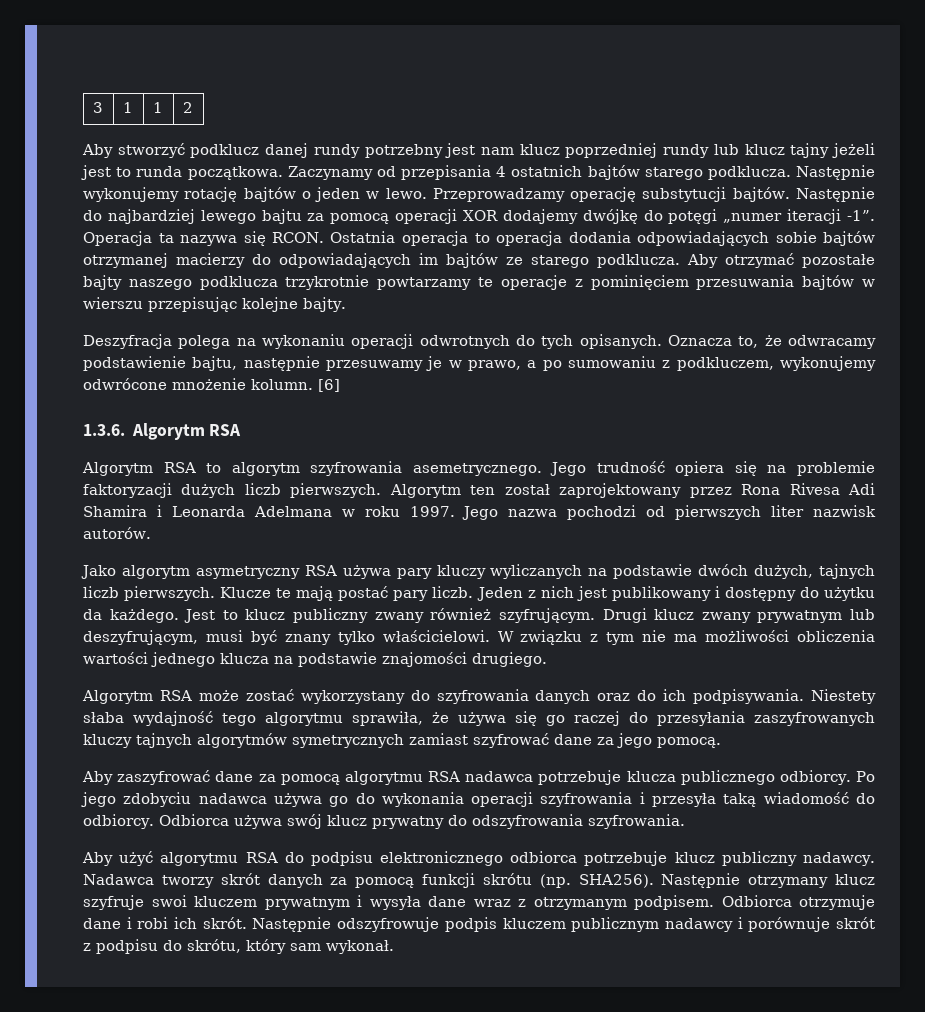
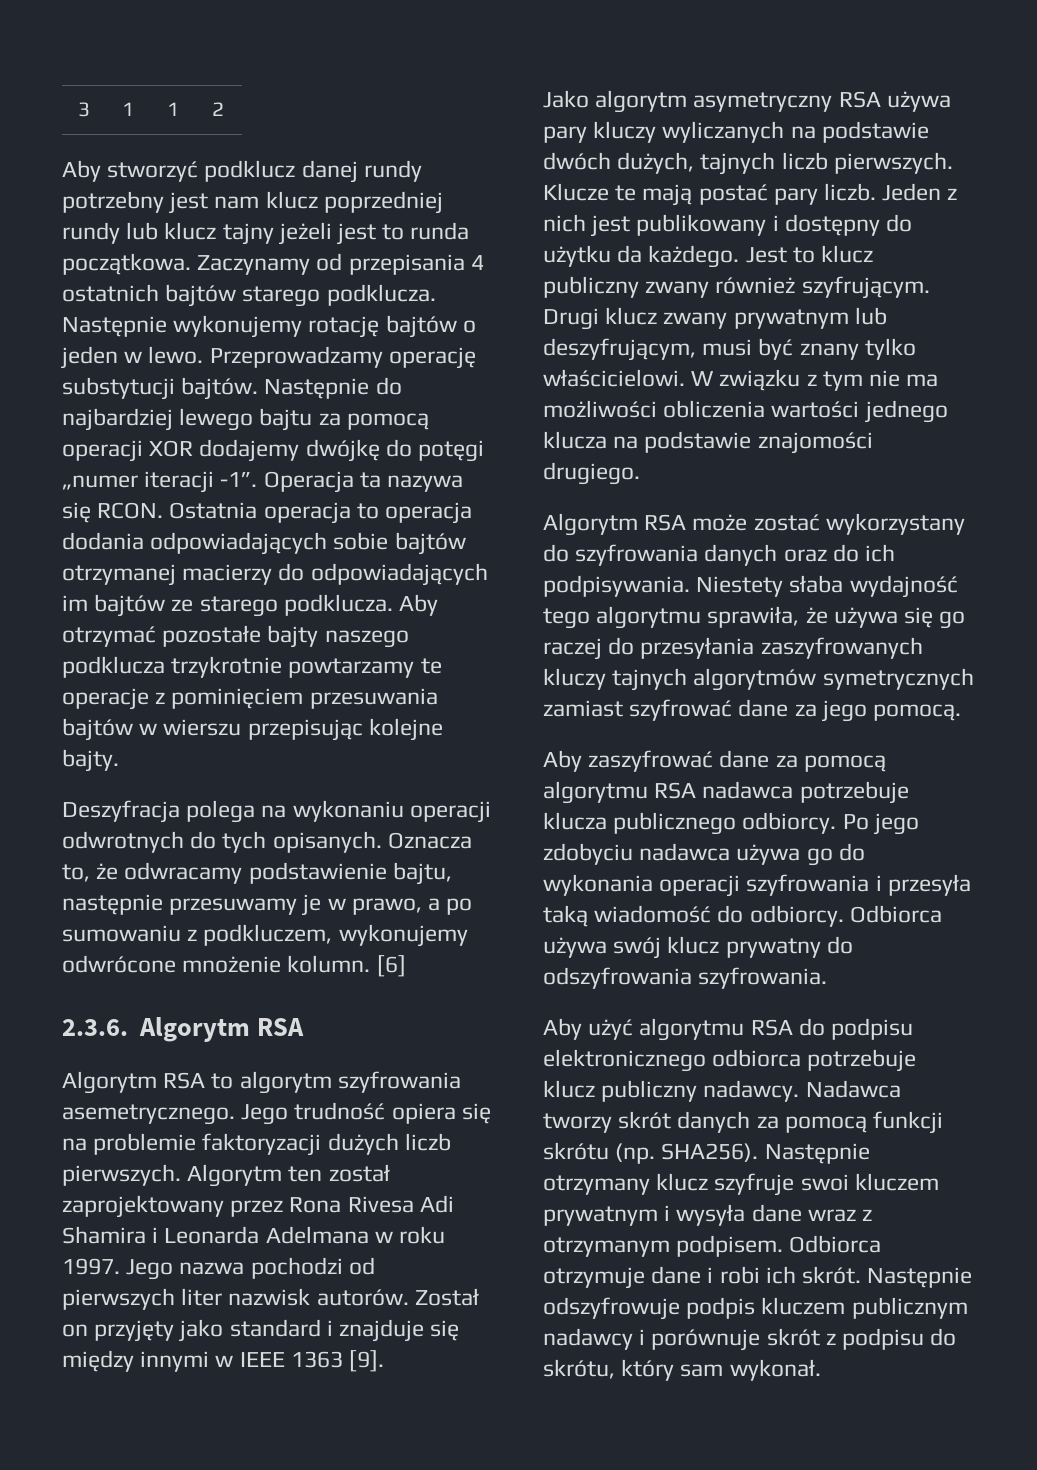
- 1.3.6. Algorytm RSA
+ 2.3.6. Algorytm RSA
+ Został on przyjęty jako standard i znajduje się między innymi w IEEE 1363 [9].

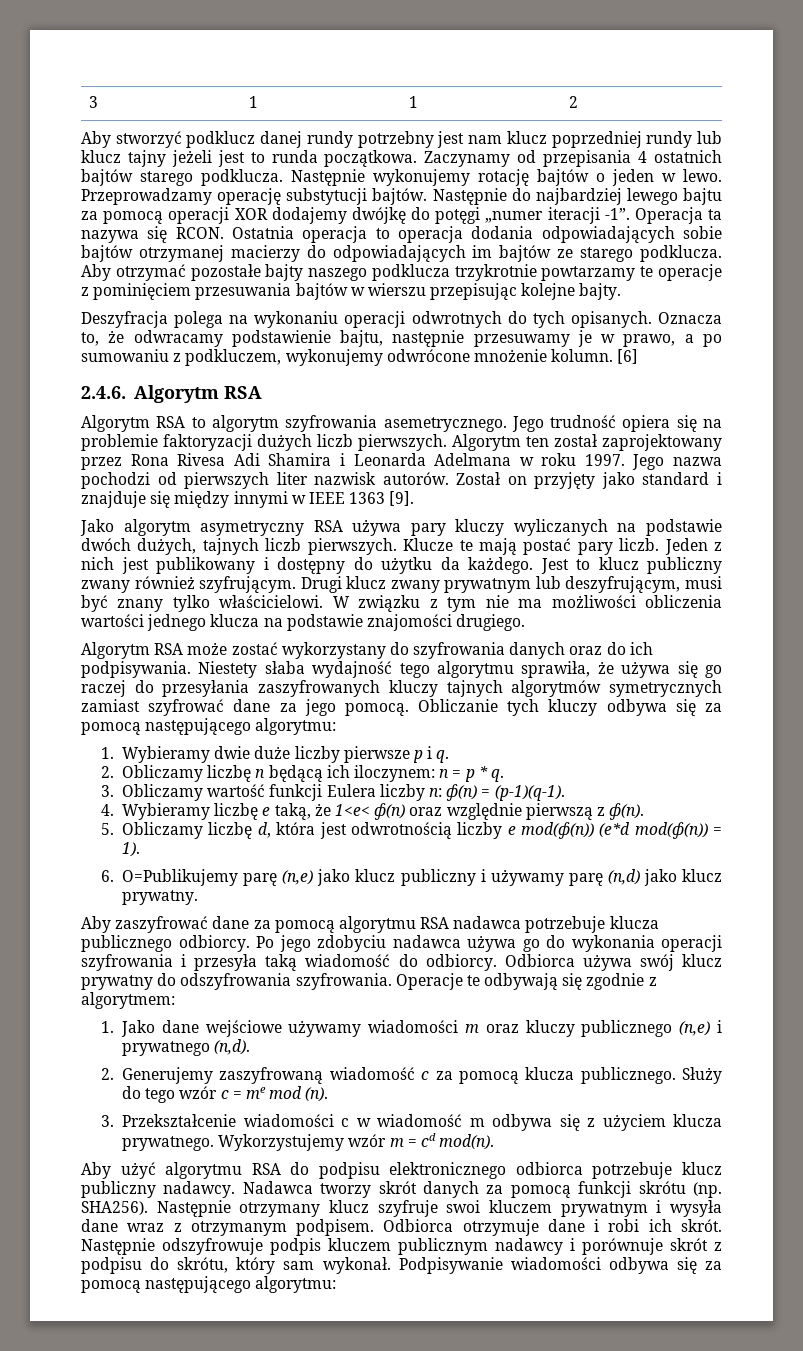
- 2.3.6. Algorytm RSA
+ 2.4.6. Algorytm RSA
+ Obliczanie tych kluczy odbywa się za pomocą następującego algorytmu:
+ 1. Wybieramy dwie duże liczby pierwsze p i q.
+ 2. Obliczamy liczbę n będącą ich iloczynem: n = p * q.
+ 3. Obliczamy wartość funkcji Eulera liczby n: ф(n) = (p-1)(q-1).
+ 4. Wybieramy liczbę e taką, że 1<e< ф(n) oraz względnie pierwszą z ф(n).
+ 5. Obliczamy liczbę d, która jest odwrotnością liczby e mod(ф(n)) (e*d mod(ф(n)) = 1).
+ 6. O=Publikujemy parę (n,e) jako klucz publiczny i używamy parę (n,d) jako klucz prywatny.
+ Operacje te odbywają się zgodnie z algorytmem:
+ 1. Jako dane wejściowe używamy wiadomości m oraz kluczy publicznego (n,e) i prywatnego (n,d).
+ 2. Generujemy zaszyfrowaną wiadomość c za pomocą klucza publicznego. Służy do tego wzór c = me mod (n).
+ 3. Przekształcenie wiadomości c w wiadomość m odbywa się z użyciem klucza prywatnego. Wykorzystujemy wzór m = cd mod(n).
+ Podpisywanie wiadomości odbywa się za pomocą następującego algorytmu:

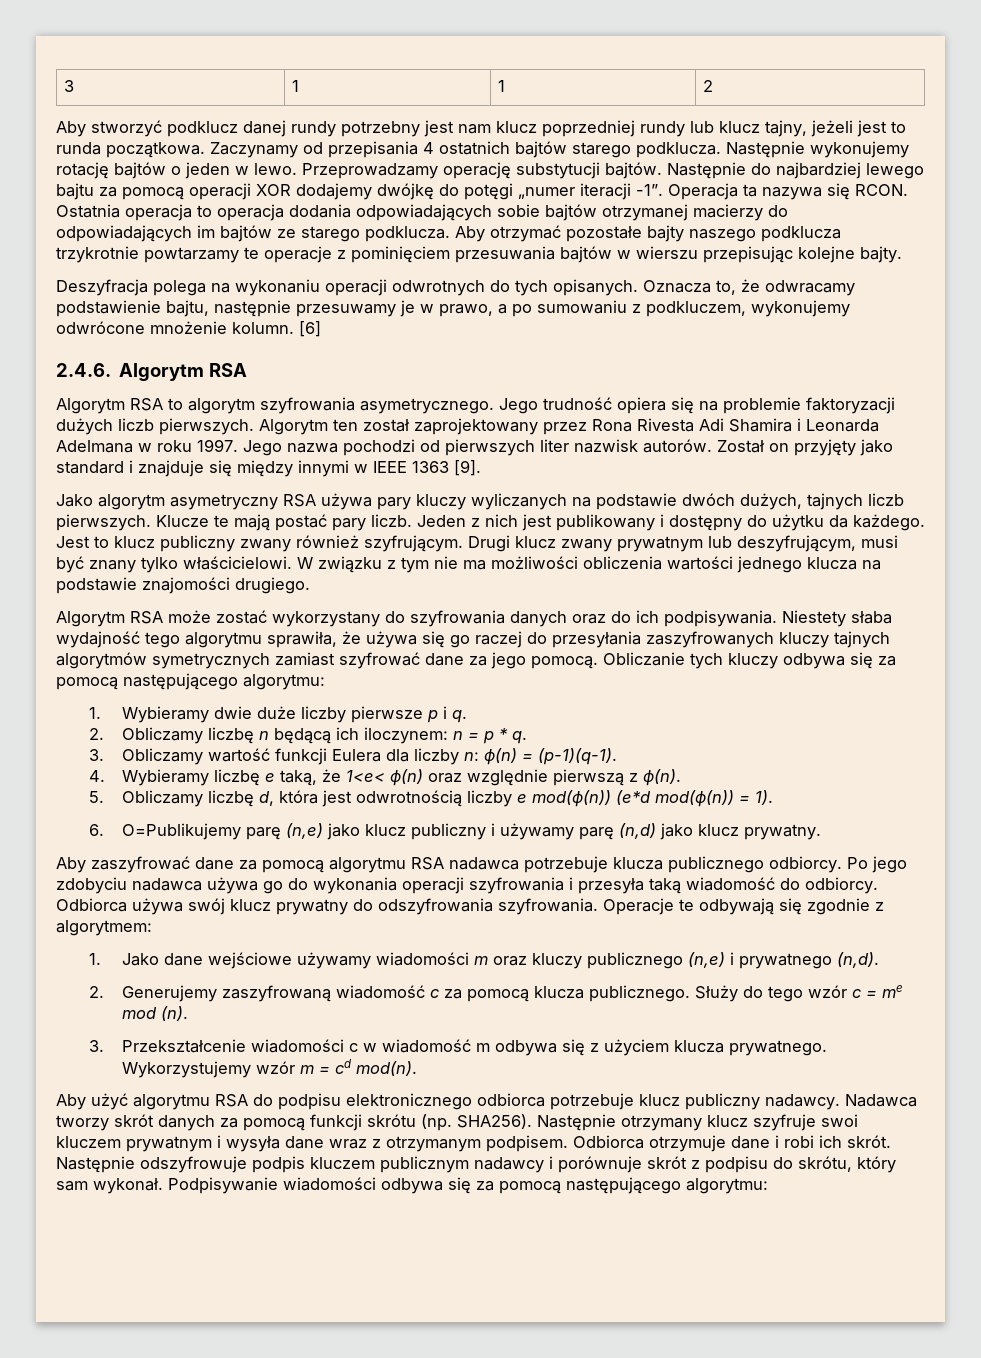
- Aby stworzyć podklucz danej rundy potrzebny jest nam klucz poprzedniej rundy lub klucz tajny jeżeli jest to runda początkowa.
+ Aby stworzyć podklucz danej rundy potrzebny jest nam klucz poprzedniej rundy lub klucz tajny, jeżeli jest to runda początkowa.
- Algorytm RSA to algorytm szyfrowania asemetrycznego.
+ Algorytm RSA to algorytm szyfrowania asymetrycznego.
- Algorytm ten został zaprojektowany przez Rona Rivesa Adi Shamira i Leonarda Adelmana w roku 1997.
+ Algorytm ten został zaprojektowany przez Rona Rivesta Adi Shamira i Leonarda Adelmana w roku 1997.
- 3. Obliczamy wartość funkcji Eulera liczby n: ф(n) = (p-1)(q-1).
+ 3. Obliczamy wartość funkcji Eulera dla liczby n: ф(n) = (p-1)(q-1).

